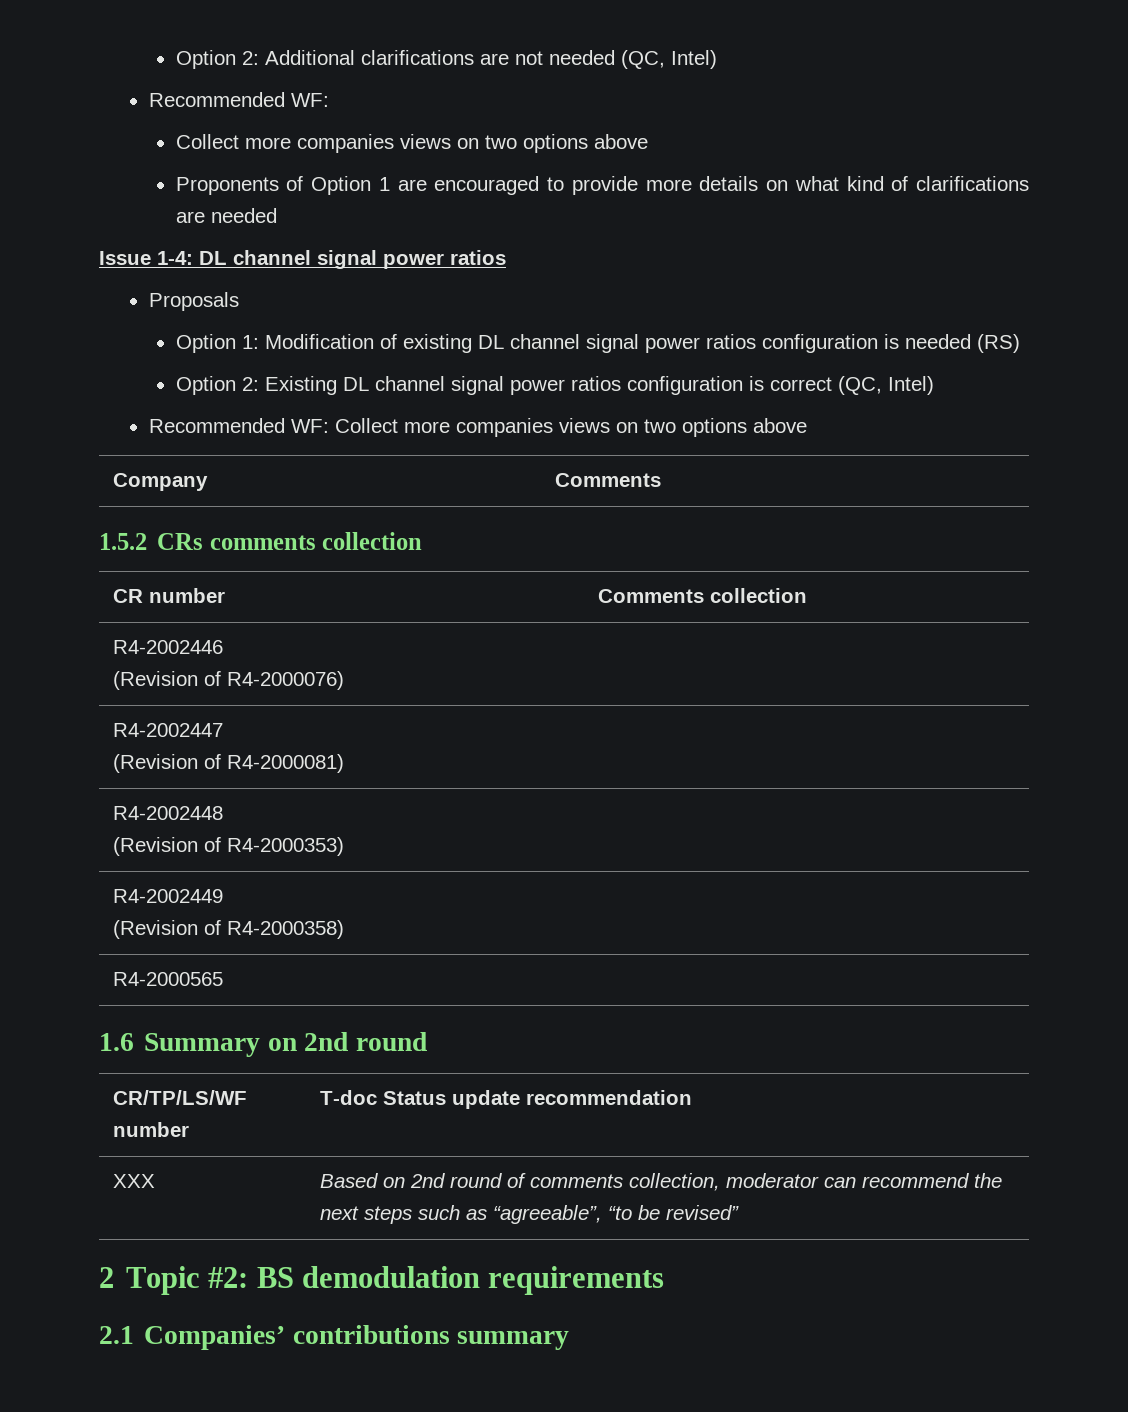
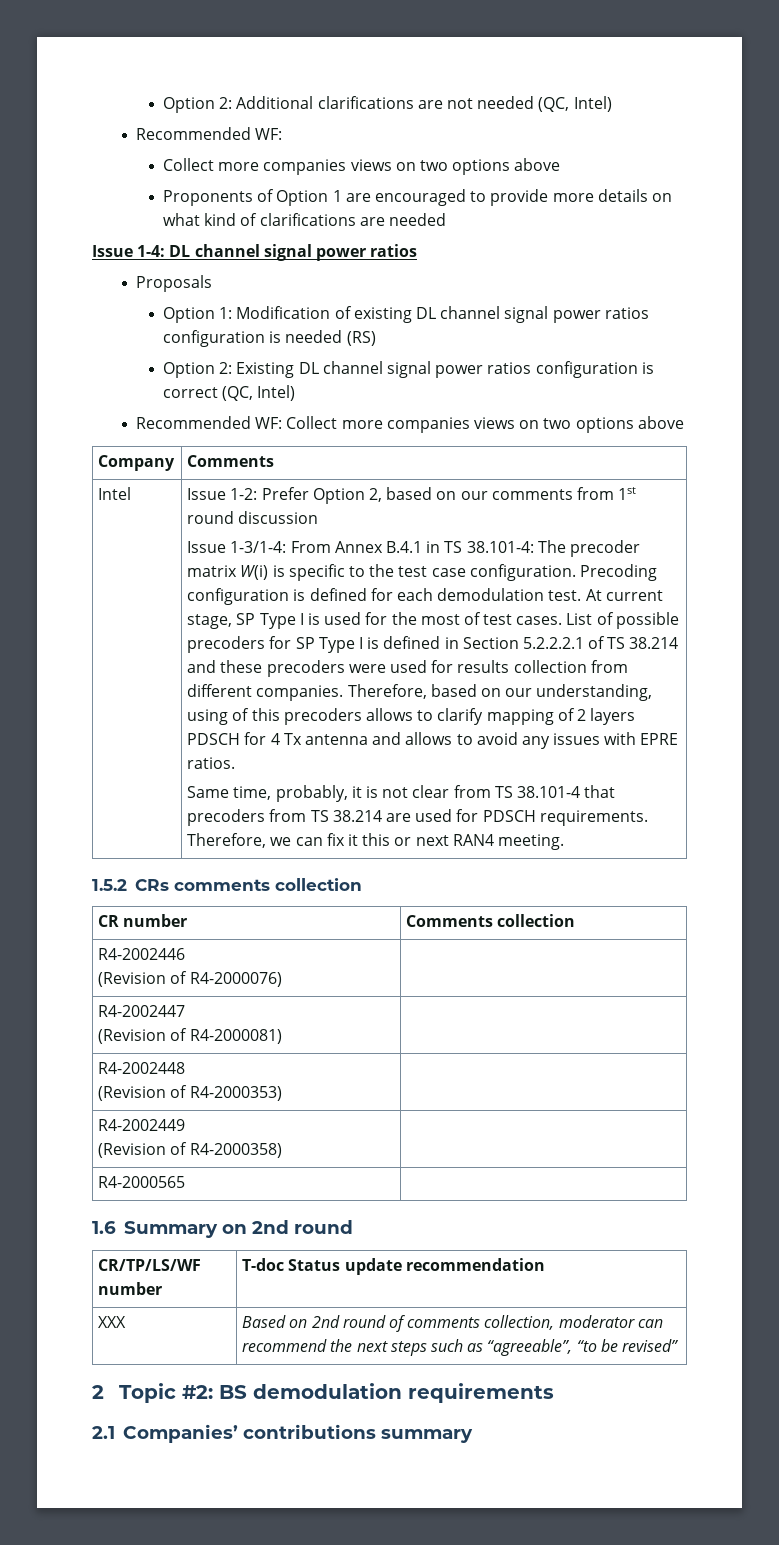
+ Intel | Issue 1-2: Prefer Option 2, based on our comments from 1st round discussion
+ Issue 1-3/1-4: From Annex B.4.1 in TS 38.101-4: The precoder matrix W(i) is specific to the test case configuration. Precoding configuration is defined for each demodulation test. At current stage, SP Type I is used for the most of test cases. List of possible precoders for SP Type I is defined in Section 5.2.2.2.1 of TS 38.214 and these precoders were used for results collection from different companies. Therefore, based on our understanding, using of this precoders allows to clarify mapping of 2 layers PDSCH for 4 Tx antenna and allows to avoid any issues with EPRE ratios.
+ Same time, probably, it is not clear from TS 38.101-4 that precoders from TS 38.214 are used for PDSCH requirements. Therefore, we can fix it this or next RAN4 meeting.

